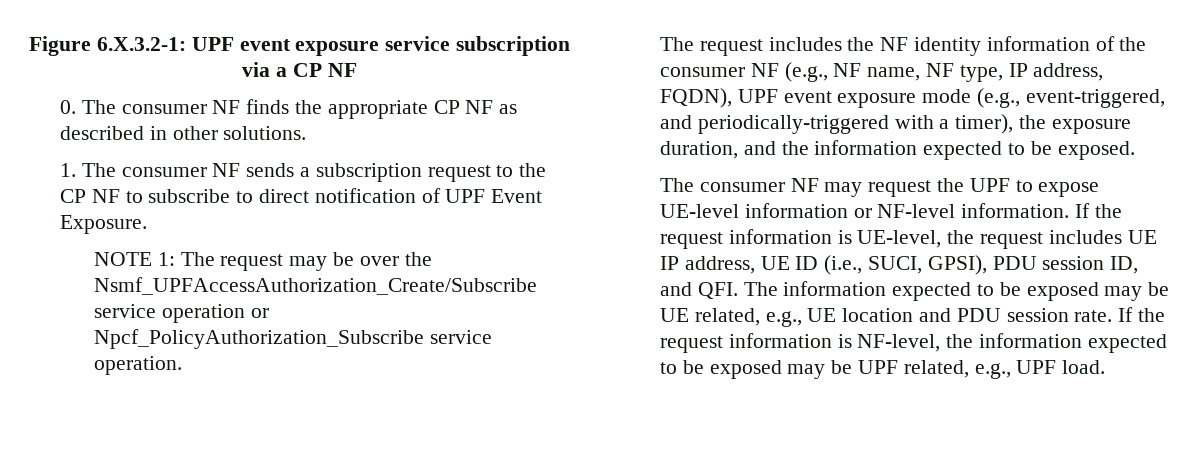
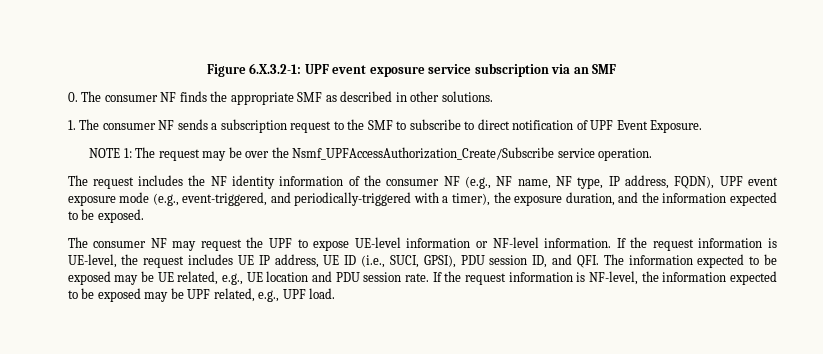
- Figure 6.X.3.2-1: UPF event exposure service subscription via a CP NF
+ Figure 6.X.3.2-1: UPF event exposure service subscription via an SMF
- 0. The consumer NF finds the appropriate CP NF as described in other solutions.
+ 0. The consumer NF finds the appropriate SMF as described in other solutions.
- 1. The consumer NF sends a subscription request to the CP NF to subscribe to direct notification of UPF Event Exposure.
+ 1. The consumer NF sends a subscription request to the SMF to subscribe to direct notification of UPF Event Exposure.
- NOTE 1: The request may be over the Nsmf_UPFAccessAuthorization_Create/Subscribe service operation or Npcf_PolicyAuthorization_Subscribe service operation.
+ NOTE 1: The request may be over the Nsmf_UPFAccessAuthorization_Create/Subscribe service operation.

